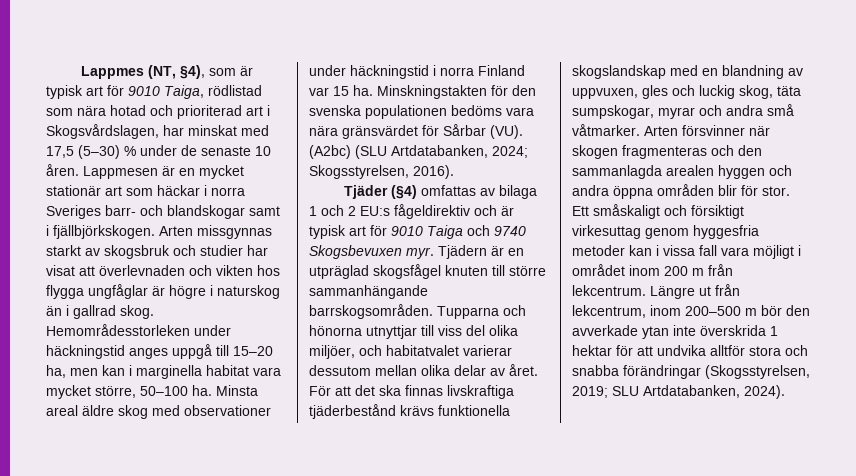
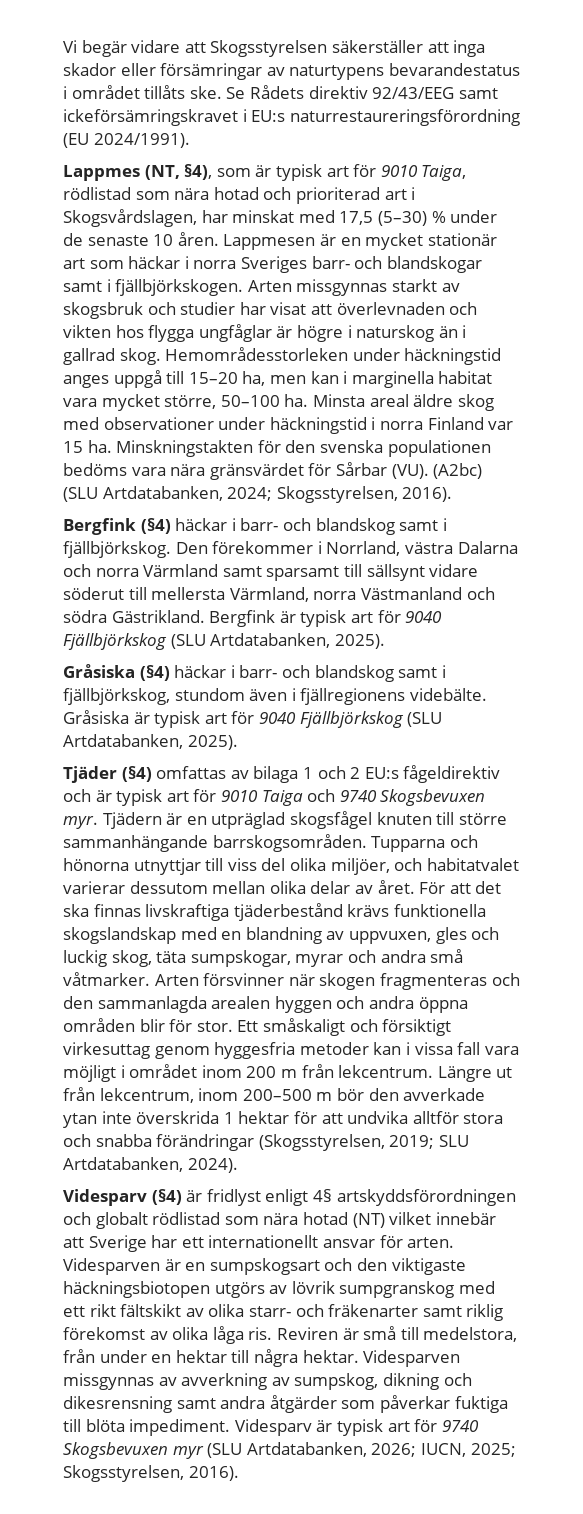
+ Vi begär vidare att Skogsstyrelsen säkerställer att inga skador eller försämringar av naturtypens bevarandestatus i området tillåts ske. Se Rådets direktiv 92/43/EEG samt ickeförsämringskravet i EU:s naturrestaureringsförordning (EU 2024/1991).
+ Bergfink (§4) häckar i barr- och blandskog samt i fjällbjörkskog. Den förekommer i Norrland, västra Dalarna och norra Värmland samt sparsamt till sällsynt vidare söderut till mellersta Värmland, norra Västmanland och södra Gästrikland. Bergfink är typisk art för 9040 Fjällbjörkskog (SLU Artdatabanken, 2025).
+ Gråsiska (§4) häckar i barr- och blandskog samt i fjällbjörkskog, stundom även i fjällregionens videbälte. Gråsiska är typisk art för 9040 Fjällbjörkskog (SLU Artdatabanken, 2025).
+ Videsparv (§4) är fridlyst enligt 4§ artskyddsförordningen och globalt rödlistad som nära hotad (NT) vilket innebär att Sverige har ett internationellt ansvar för arten. Videsparven är en sumpskogsart och den viktigaste häckningsbiotopen utgörs av lövrik sumpgranskog med ett rikt fältskikt av olika starr- och fräkenarter samt riklig förekomst av olika låga ris. Reviren är små till medelstora, från under en hektar till några hektar. Videsparven missgynnas av avverkning av sumpskog, dikning och dikesrensning samt andra åtgärder som påverkar fuktiga till blöta impediment. Videsparv är typisk art för 9740 Skogsbevuxen myr (SLU Artdatabanken, 2026; IUCN, 2025; Skogsstyrelsen, 2016).

